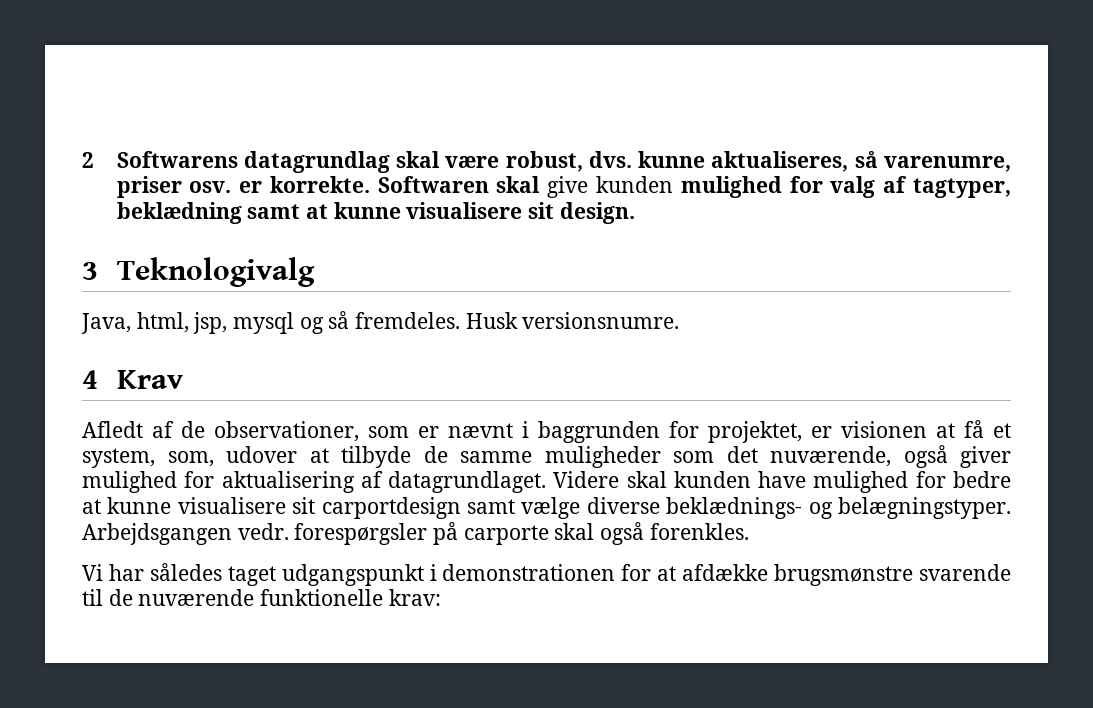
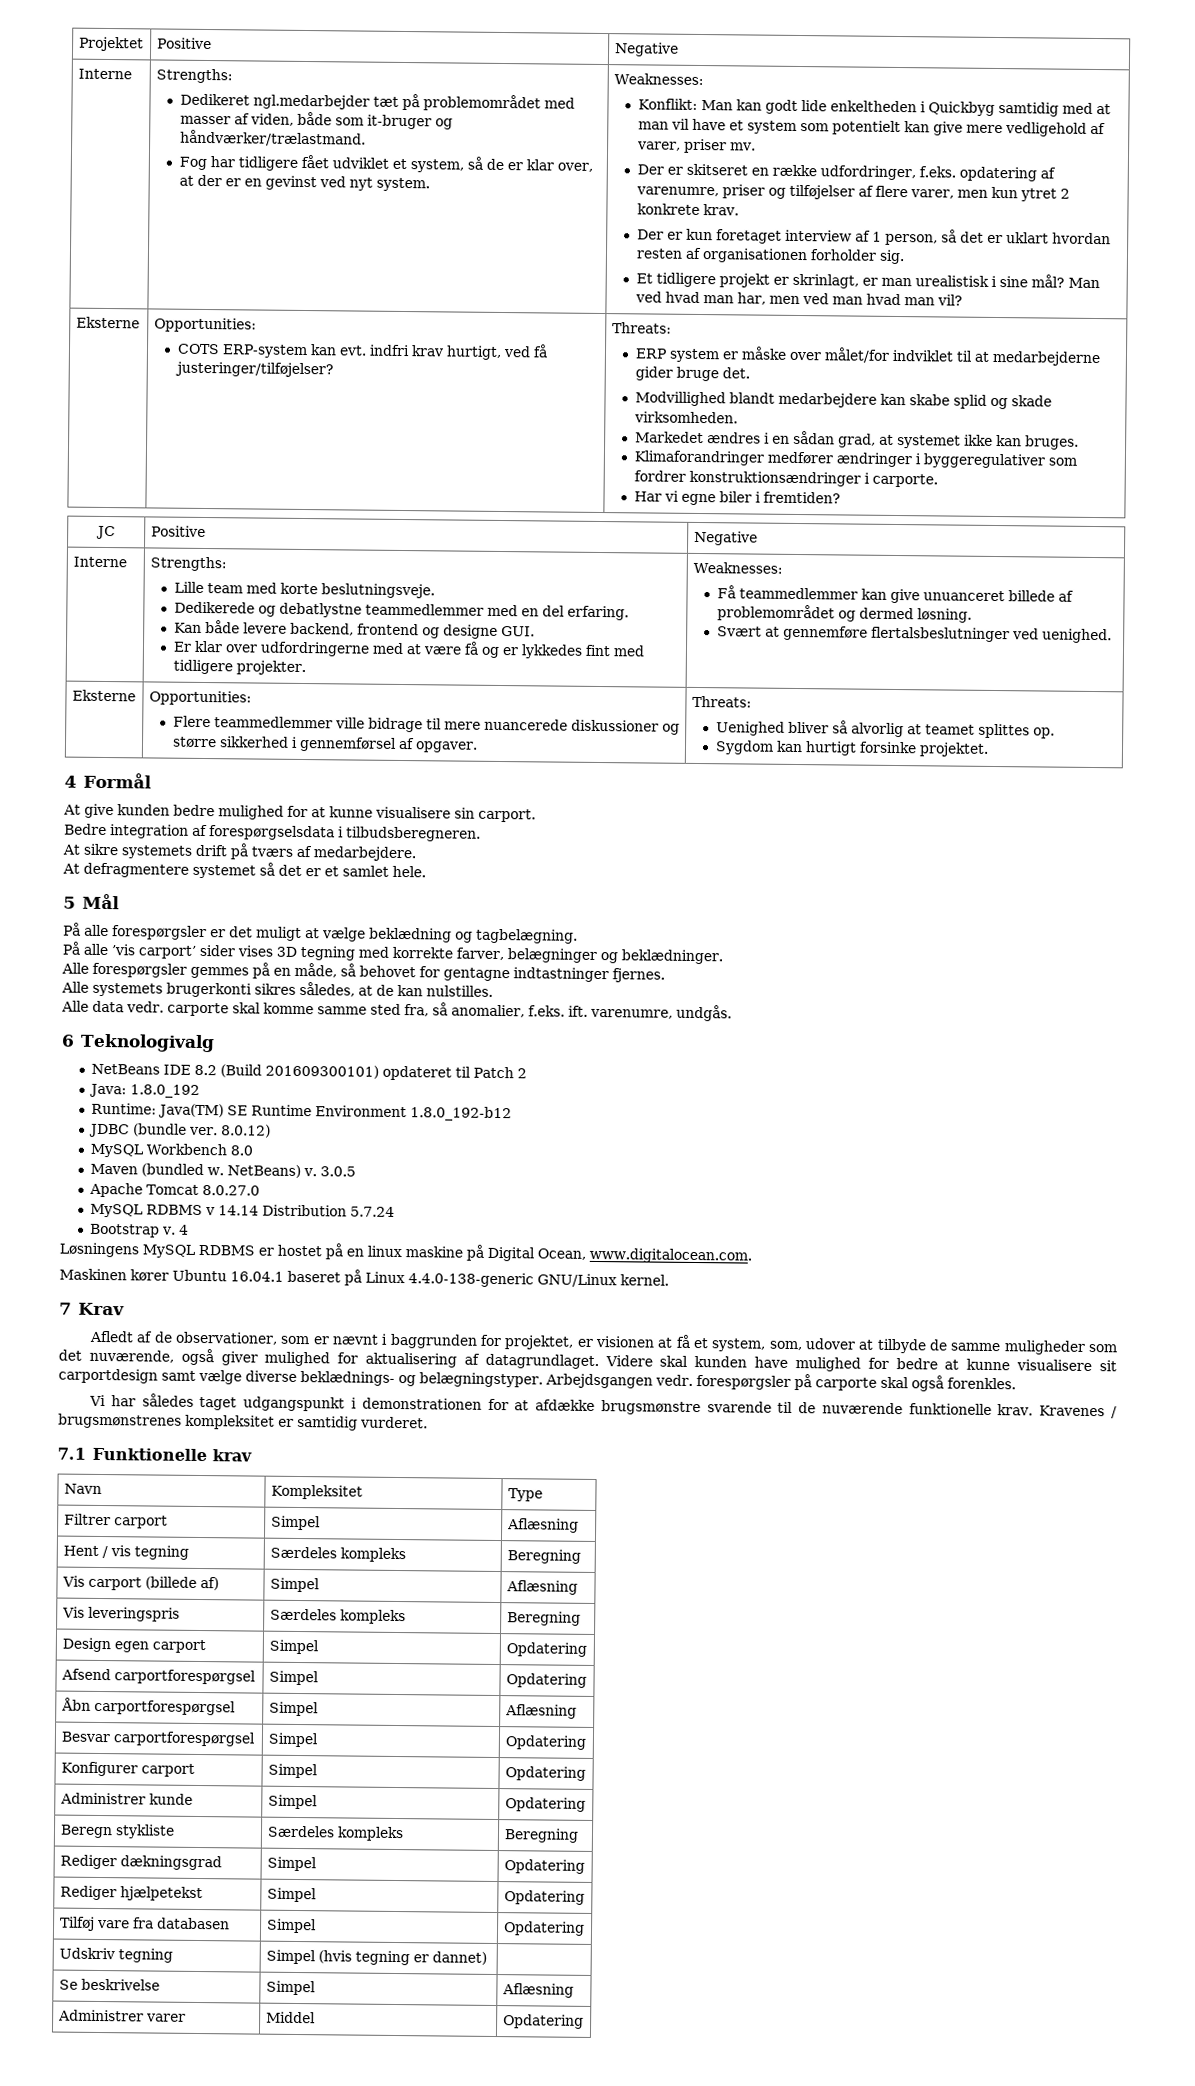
- 2 Softwarens datagrundlag skal være robust, dvs. kunne aktualiseres, så varenumre, priser osv. er korrekte. Softwaren skal give kunden mulighed for valg af tagtyper, beklædning samt at kunne visualisere sit design.
- 3 Teknologivalg
- Java, html, jsp, mysql og så fremdeles. Husk versionsnumre.
- 4 Krav
+ Projektet | Positive | Negative
+ Interne | Strengths:
+ Dedikeret ngl.medarbejder tæt på problemområdet med masser af viden, både som it-bruger og håndværker/trælastmand.
+ Fog har tidligere fået udviklet et system, så de er klar over, at der er en gevinst ved nyt system. | Weaknesses:
+ Konflikt: Man kan godt lide enkeltheden i Quickbyg samtidig med at man vil have et system som potentielt kan give mere vedligehold af varer, priser mv.
+ Der er skitseret en række udfordringer, f.eks. opdatering af varenumre, priser og tilføjelser af flere varer, men kun ytret 2 konkrete krav.
+ Der er kun foretaget interview af 1 person, så det er uklart hvordan resten af organisationen forholder sig.
+ Et tidligere projekt er skrinlagt, er man urealistisk i sine mål? Man ved hvad man har, men ved man hvad man vil?
+ Eksterne | Opportunities:
+ COTS ERP-system kan evt. indfri krav hurtigt, ved få justeringer/tilføjelser? | Threats:
+ ERP system er måske over målet/for indviklet til at medarbejderne gider bruge det.
+ Modvillighed blandt medarbejdere kan skabe splid og skade virksomheden.
+ Markedet ændres i en sådan grad, at systemet ikke kan bruges.
+ Klimaforandringer medfører ændringer i byggeregulativer som fordrer konstruktionsændringer i carporte.
+ Har vi egne biler i fremtiden?
+ JC | Positive | Negative
+ Interne | Strengths:
+ Lille team med korte beslutningsveje.
+ Dedikerede og debatlystne teammedlemmer med en del erfaring.
+ Kan både levere backend, frontend og designe GUI.
+ Er klar over udfordringerne med at være få og er lykkedes fint med tidligere projekter. | Weaknesses:
+ Få teammedlemmer kan give unuanceret billede af problemområdet og dermed løsning.
+ Svært at gennemføre flertalsbeslutninger ved uenighed.
+ Eksterne | Opportunities:
+ Flere teammedlemmer ville bidrage til mere nuancerede diskussioner og større sikkerhed i gennemførsel af opgaver. | Threats:
+ Uenighed bliver så alvorlig at teamet splittes op.
+ Sygdom kan hurtigt forsinke projektet.
+ 4 Formål
+ At give kunden bedre mulighed for at kunne visualisere sin carport.
+ Bedre integration af forespørgselsdata i tilbudsberegneren.
+ At sikre systemets drift på tværs af medarbejdere.
+ At defragmentere systemet så det er et samlet hele.
+ 5 Mål
+ På alle forespørgsler er det muligt at vælge beklædning og tagbelægning.
+ På alle ’vis carport’ sider vises 3D tegning med korrekte farver, belægninger og beklædninger.
+ Alle forespørgsler gemmes på en måde, så behovet for gentagne indtastninger fjernes.
+ Alle systemets brugerkonti sikres således, at de kan nulstilles.
+ Alle data vedr. carporte skal komme samme sted fra, så anomalier, f.eks. ift. varenumre, undgås.
+ 6 Teknologivalg
+ NetBeans IDE 8.2 (Build 201609300101) opdateret til Patch 2
+ Java: 1.8.0_192
+ Runtime: Java(TM) SE Runtime Environment 1.8.0_192-b12
+ JDBC (bundle ver. 8.0.12)
+ MySQL Workbench 8.0
+ Maven (bundled w. NetBeans) v. 3.0.5
+ Apache Tomcat 8.0.27.0
+ MySQL RDBMS v 14.14 Distribution 5.7.24
+ Bootstrap v. 4
+ Løsningens MySQL RDBMS er hostet på en linux maskine på Digital Ocean, www.digitalocean.com.
+ Maskinen kører Ubuntu 16.04.1 baseret på Linux 4.4.0-138-generic GNU/Linux kernel.
+ 7 Krav
- Vi har således taget udgangspunkt i demonstrationen for at afdække brugsmønstre svarende til de nuværende funktionelle krav:
+ Vi har således taget udgangspunkt i demonstrationen for at afdække brugsmønstre svarende til de nuværende funktionelle krav. Kravenes / brugsmønstrenes kompleksitet er samtidig vurderet.
+ 7.1 Funktionelle krav
+ Navn | Kompleksitet | Type
+ Filtrer carport | Simpel | Aflæsning
+ Hent / vis tegning | Særdeles kompleks | Beregning
+ Vis carport (billede af) | Simpel | Aflæsning
+ Vis leveringspris | Særdeles kompleks | Beregning
+ Design egen carport | Simpel | Opdatering
+ Afsend carportforespørgsel | Simpel | Opdatering
+ Åbn carportforespørgsel | Simpel | Aflæsning
+ Besvar carportforespørgsel | Simpel | Opdatering
+ Konfigurer carport | Simpel | Opdatering
+ Administrer kunde | Simpel | Opdatering
+ Beregn stykliste | Særdeles kompleks | Beregning
+ Rediger dækningsgrad | Simpel | Opdatering
+ Rediger hjælpetekst | Simpel | Opdatering
+ Tilføj vare fra databasen | Simpel | Opdatering
+ Udskriv tegning | Simpel (hvis tegning er dannet) |
+ Se beskrivelse | Simpel | Aflæsning
+ Administrer varer | Middel | Opdatering

